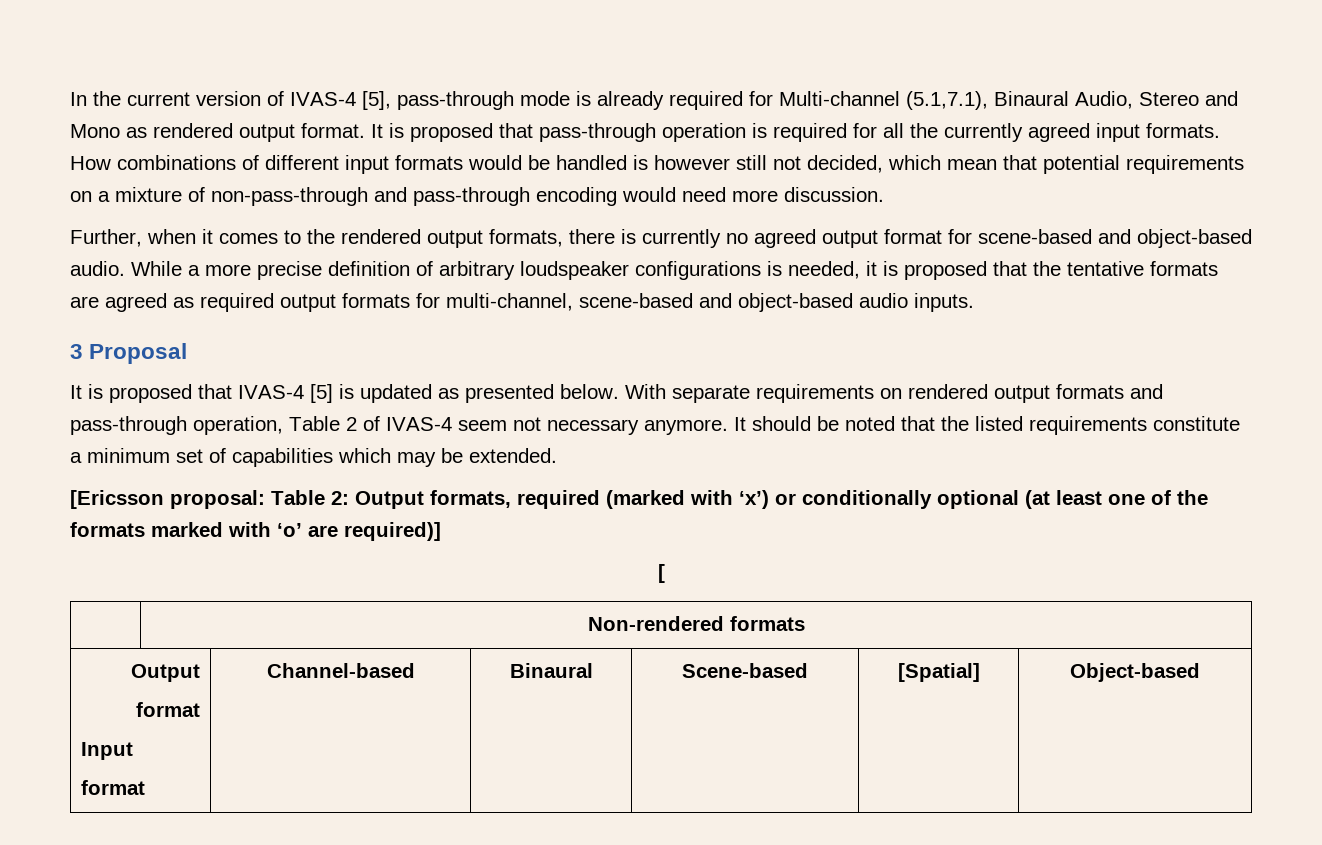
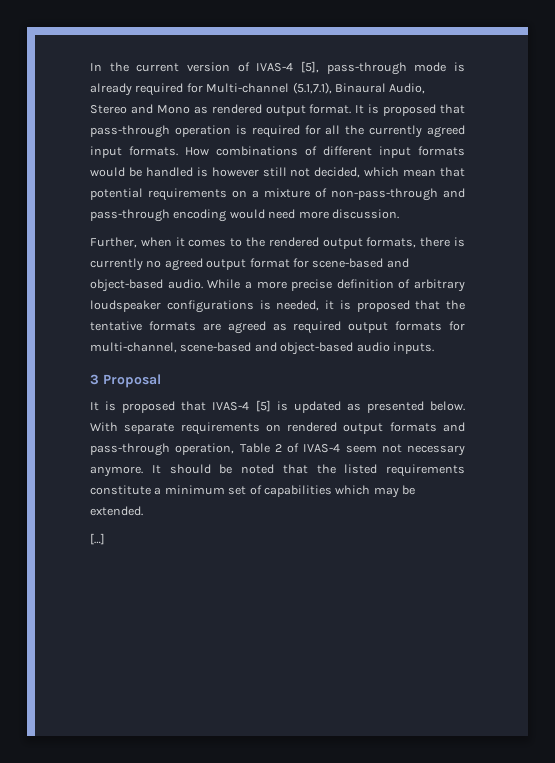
- [Ericsson proposal: Table 2: Output formats, required (marked with ‘x’) or conditionally optional (at least one of the formats marked with ‘o’ are required)]
- [
- | Non-rendered formats
- Output
- format
- Input
- format | Channel-based | Binaural | Scene-based | [Spatial] | Object-based
+ […]

